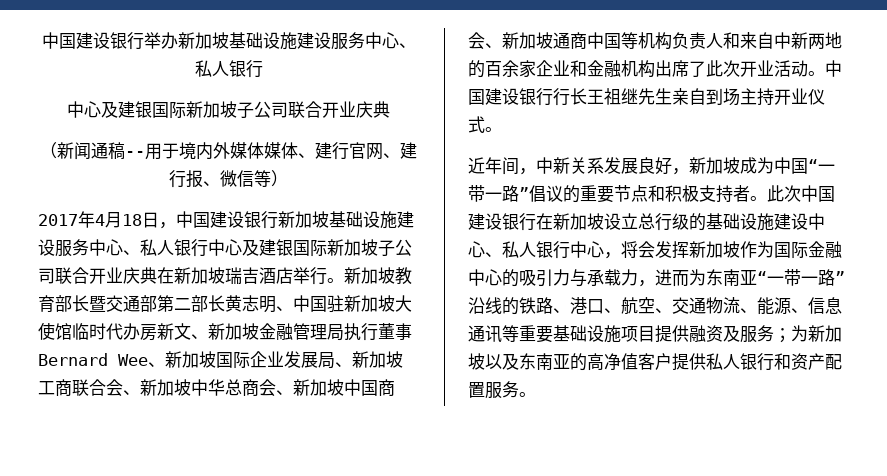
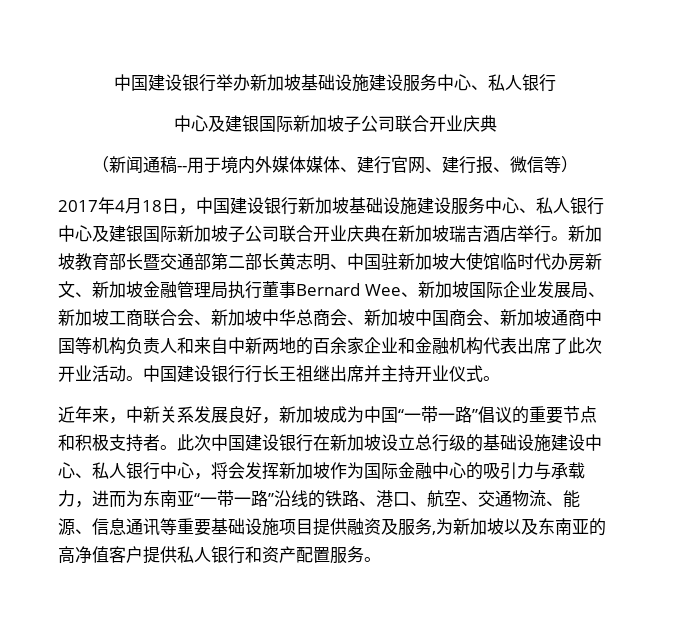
- 新加坡教育部长暨交通部第二部长黄志明、中国驻新加坡大使馆临时代办房新文、新加坡金融管理局执行董事Bernard Wee、新加坡国际企业发展局、新加坡工商联合会、新加坡中华总商会、新加坡中国商会、新加坡通商中国等机构负责人和来自中新两地的百余家企业和金融机构出席了此次开业活动。
+ 新加坡教育部长暨交通部第二部长黄志明、中国驻新加坡大使馆临时代办房新文、新加坡金融管理局执行董事Bernard Wee、新加坡国际企业发展局、新加坡工商联合会、新加坡中华总商会、新加坡中国商会、新加坡通商中国等机构负责人和来自中新两地的百余家企业和金融机构代表出席了此次开业活动。
- 中国建设银行行长王祖继先生亲自到场主持开业仪式。
+ 中国建设银行行长王祖继出席并主持开业仪式。
- 近年间，中新关系发展良好，新加坡成为中国“一带一路”倡议的重要节点和积极支持者。
+ 近年来，中新关系发展良好，新加坡成为中国“一带一路”倡议的重要节点和积极支持者。
- 此次中国建设银行在新加坡设立总行级的基础设施建设中心、私人银行中心，将会发挥新加坡作为国际金融中心的吸引力与承载力，进而为东南亚“一带一路”沿线的铁路、港口、航空、交通物流、能源、信息通讯等重要基础设施项目提供融资及服务；为新加坡以及东南亚的高净值客户提供私人银行和资产配置服务。
+ 此次中国建设银行在新加坡设立总行级的基础设施建设中心、私人银行中心，将会发挥新加坡作为国际金融中心的吸引力与承载力，进而为东南亚“一带一路”沿线的铁路、港口、航空、交通物流、能源、信息通讯等重要基础设施项目提供融资及服务,为新加坡以及东南亚的高净值客户提供私人银行和资产配置服务。

